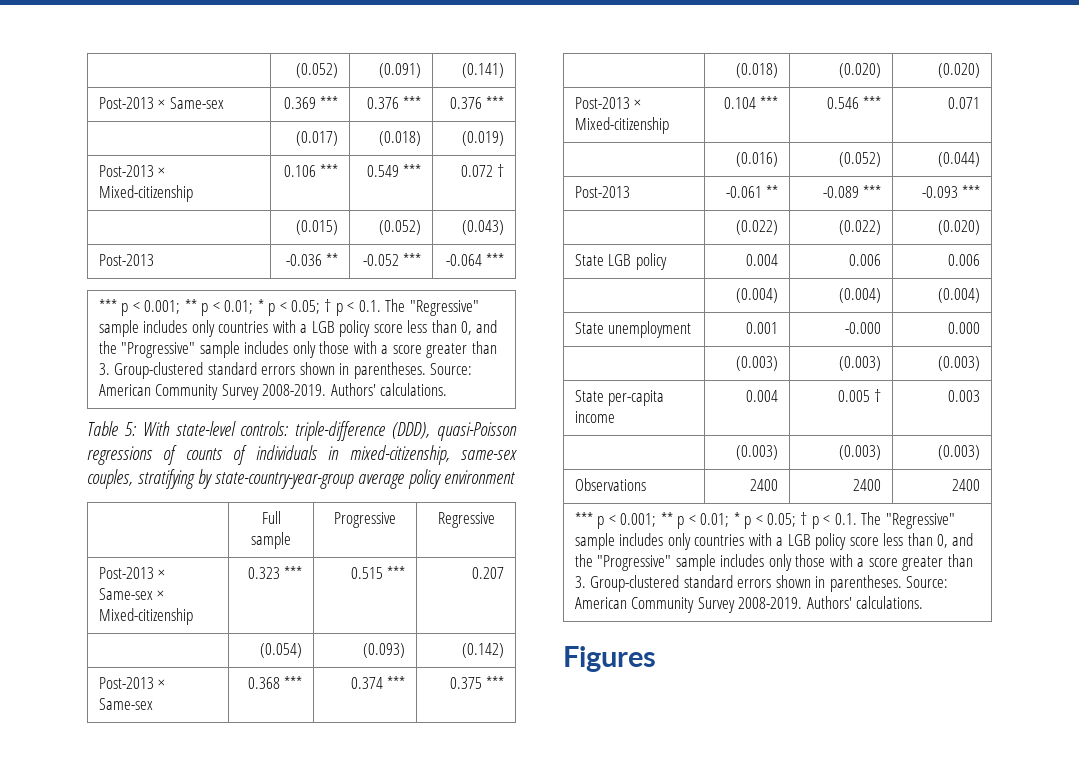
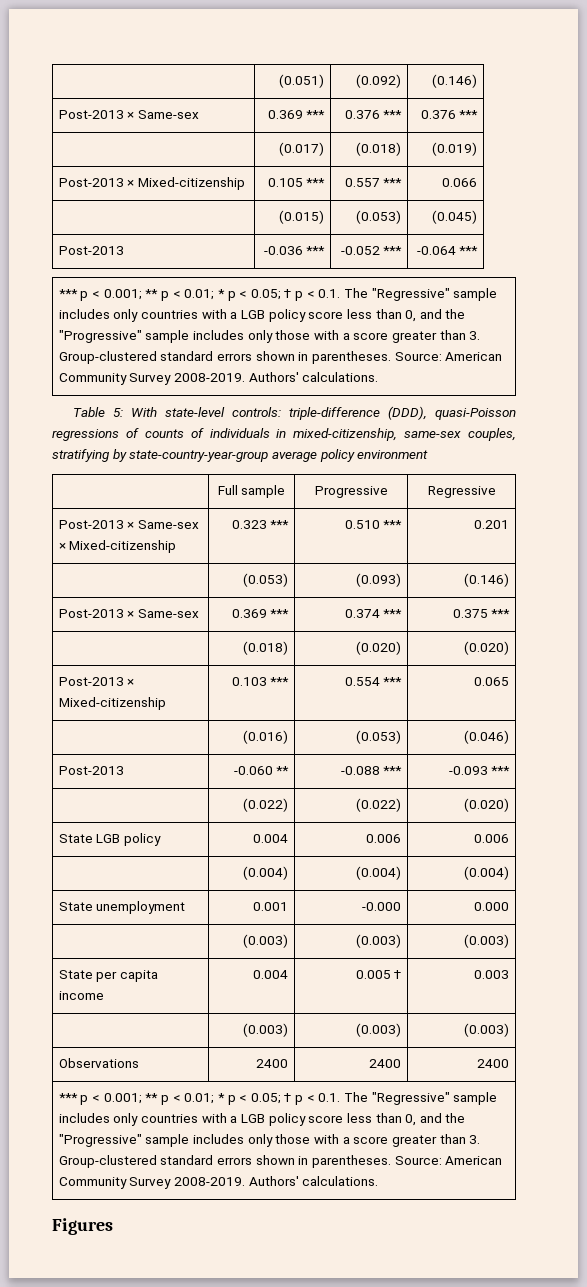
- | (0.052) | (0.091) | (0.141)
+ | (0.051) | (0.092) | (0.146)
- Post-2013 × Mixed-citizenship | 0.106 *** | 0.549 *** | 0.072 †
+ Post-2013 × Mixed-citizenship | 0.105 *** | 0.557 *** | 0.066
- | (0.015) | (0.052) | (0.043)
+ | (0.015) | (0.053) | (0.045)
- Post-2013 | -0.036 ** | -0.052 *** | -0.064 ***
+ Post-2013 | -0.036 *** | -0.052 *** | -0.064 ***
- Post-2013 × Same-sex × Mixed-citizenship | 0.323 *** | 0.515 *** | 0.207
- | (0.054) | (0.093) | (0.142)
- Post-2013 × Same-sex | 0.368 *** | 0.374 *** | 0.375 ***
+ Post-2013 × Same-sex × Mixed-citizenship | 0.323 *** | 0.510 *** | 0.201
+ | (0.053) | (0.093) | (0.146)
+ Post-2013 × Same-sex | 0.369 *** | 0.374 *** | 0.375 ***
- Post-2013 × Mixed-citizenship | 0.104 *** | 0.546 *** | 0.071
+ Post-2013 × Mixed-citizenship | 0.103 *** | 0.554 *** | 0.065
- | (0.016) | (0.052) | (0.044)
- Post-2013 | -0.061 ** | -0.089 *** | -0.093 ***
+ | (0.016) | (0.053) | (0.046)
+ Post-2013 | -0.060 ** | -0.088 *** | -0.093 ***
- State per-capita income | 0.004 | 0.005 † | 0.003
+ State per capita income | 0.004 | 0.005 † | 0.003

